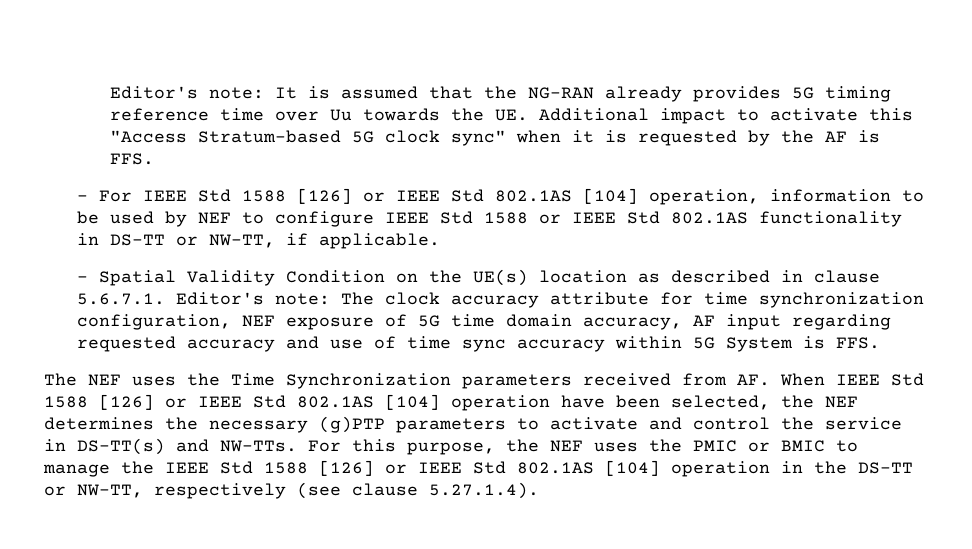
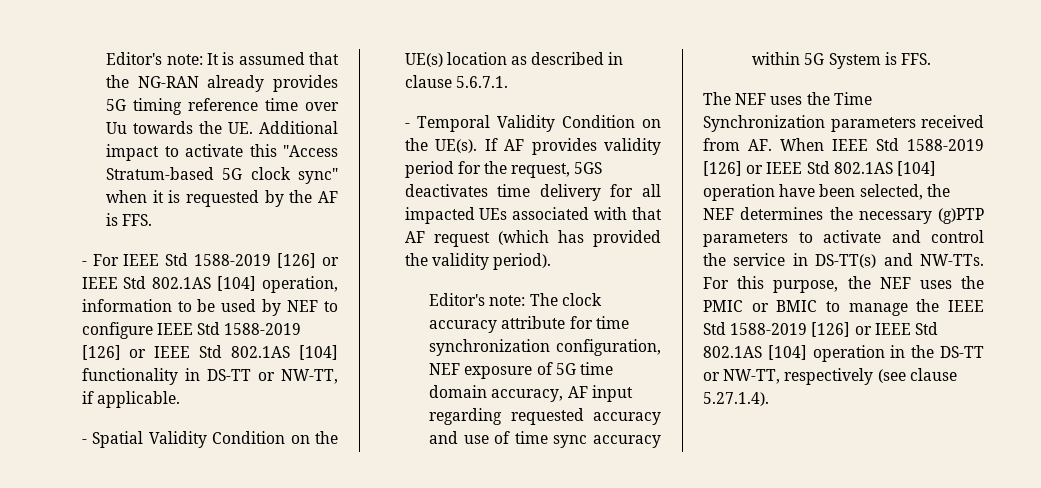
- - For IEEE Std 1588 [126] or IEEE Std 802.1AS [104] operation, information to be used by NEF to configure IEEE Std 1588 or IEEE Std 802.1AS functionality in DS-TT or NW-TT, if applicable.
+ - For IEEE Std 1588-2019 [126] or IEEE Std 802.1AS [104] operation, information to be used by NEF to configure IEEE Std 1588-2019 [126] or IEEE Std 802.1AS [104] functionality in DS-TT or NW-TT, if applicable.
- - Spatial Validity Condition on the UE(s) location as described in clause 5.6.7.1. Editor's note: The clock accuracy attribute for time synchronization configuration, NEF exposure of 5G time domain accuracy, AF input regarding requested accuracy and use of time sync accuracy within 5G System is FFS.
+ - Spatial Validity Condition on the UE(s) location as described in clause 5.6.7.1.
+ - Temporal Validity Condition on the UE(s). If AF provides validity period for the request, 5GS deactivates time delivery for all impacted UEs associated with that AF request (which has provided the validity period).
+ Editor's note: The clock accuracy attribute for time synchronization configuration, NEF exposure of 5G time domain accuracy, AF input regarding requested accuracy and use of time sync accuracy within 5G System is FFS.
- The NEF uses the Time Synchronization parameters received from AF. When IEEE Std 1588 [126] or IEEE Std 802.1AS [104] operation have been selected, the NEF determines the necessary (g)PTP parameters to activate and control the service in DS-TT(s) and NW-TTs.
+ The NEF uses the Time Synchronization parameters received from AF. When IEEE Std 1588-2019 [126] or IEEE Std 802.1AS [104] operation have been selected, the NEF determines the necessary (g)PTP parameters to activate and control the service in DS-TT(s) and NW-TTs.
- For this purpose, the NEF uses the PMIC or BMIC to manage the IEEE Std 1588 [126] or IEEE Std 802.1AS [104] operation in the DS-TT or NW-TT, respectively (see clause 5.27.1.4).
+ For this purpose, the NEF uses the PMIC or BMIC to manage the IEEE Std 1588-2019 [126] or IEEE Std 802.1AS [104] operation in the DS-TT or NW-TT, respectively (see clause 5.27.1.4).

